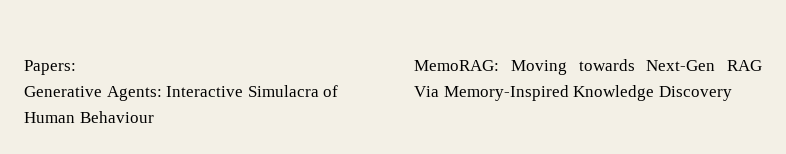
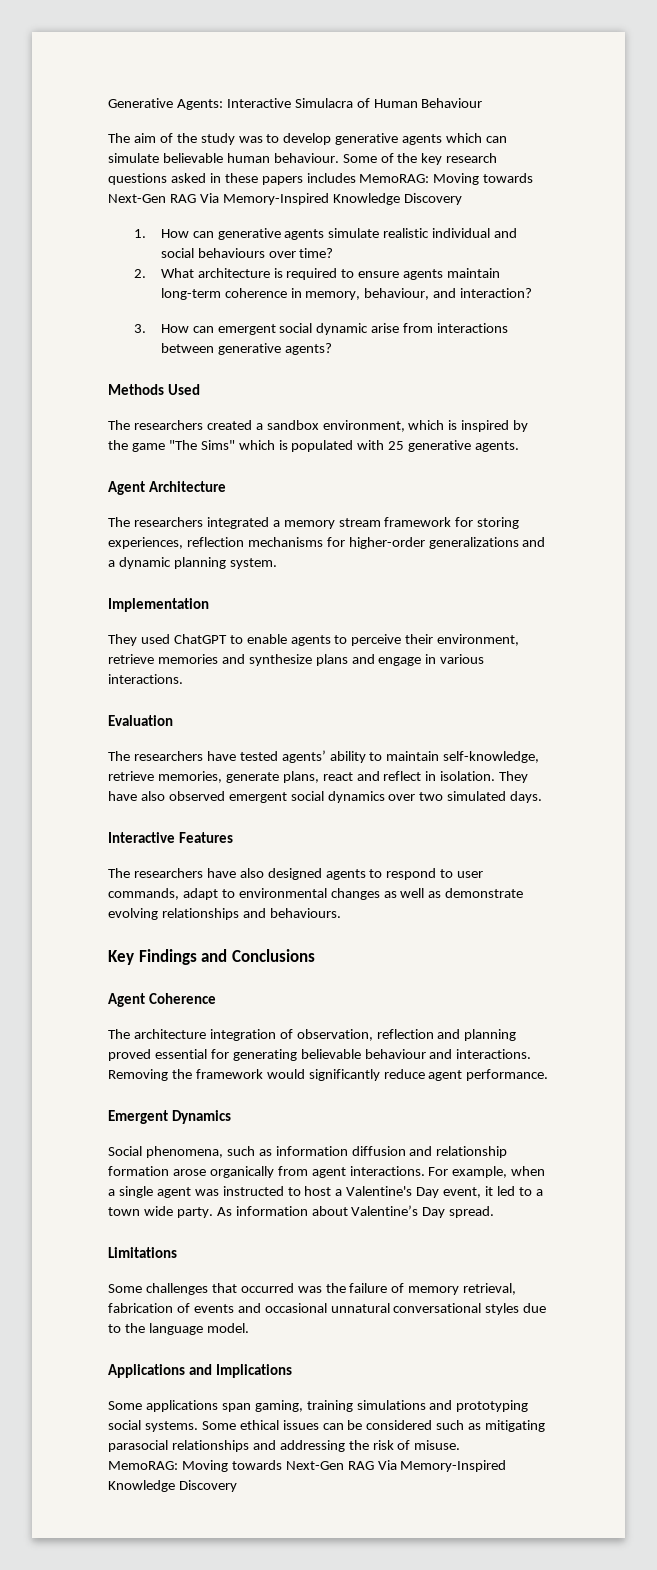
- Papers:
+ The aim of the study was to develop generative agents which can simulate believable human behaviour. Some of the key research questions asked in these papers includes MemoRAG: Moving towards Next-Gen RAG Via Memory-Inspired Knowledge Discovery
+ 1. How can generative agents simulate realistic individual and social behaviours over time?
+ 2. What architecture is required to ensure agents maintain long-term coherence in memory, behaviour, and interaction?
+ 3. How can emergent social dynamic arise from interactions between generative agents?
+ Methods Used
+ The researchers created a sandbox environment, which is inspired by the game "The Sims" which is populated with 25 generative agents.
+ Agent Architecture
+ The researchers integrated a memory stream framework for storing experiences, reflection mechanisms for higher-order generalizations and a dynamic planning system.
+ Implementation
+ They used ChatGPT to enable agents to perceive their environment, retrieve memories and synthesize plans and engage in various interactions.
+ Evaluation
+ The researchers have tested agents’ ability to maintain self-knowledge, retrieve memories, generate plans, react and reflect in isolation. They have also observed emergent social dynamics over two simulated days.
+ Interactive Features
+ The researchers have also designed agents to respond to user commands, adapt to environmental changes as well as demonstrate evolving relationships and behaviours.
+ Key Findings and Conclusions
+ Agent Coherence
+ The architecture integration of observation, reflection and planning proved essential for generating believable behaviour and interactions. Removing the framework would significantly reduce agent performance.
+ Emergent Dynamics
+ Social phenomena, such as information diffusion and relationship formation arose organically from agent interactions. For example, when a single agent was instructed to host a Valentine's Day event, it led to a town wide party. As information about Valentine’s Day spread.
+ Limitations
+ Some challenges that occurred was the failure of memory retrieval, fabrication of events and occasional unnatural conversational styles due to the language model.
+ Applications and Implications
+ Some applications span gaming, training simulations and prototyping social systems. Some ethical issues can be considered such as mitigating parasocial relationships and addressing the risk of misuse.

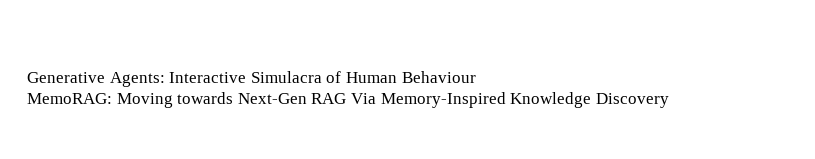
- The aim of the study was to develop generative agents which can simulate believable human behaviour. Some of the key research questions asked in these papers includes MemoRAG: Moving towards Next-Gen RAG Via Memory-Inspired Knowledge Discovery
- 1. How can generative agents simulate realistic individual and social behaviours over time?
- 2. What architecture is required to ensure agents maintain long-term coherence in memory, behaviour, and interaction?
- 3. How can emergent social dynamic arise from interactions between generative agents?
- Methods Used
- The researchers created a sandbox environment, which is inspired by the game "The Sims" which is populated with 25 generative agents.
- Agent Architecture
- The researchers integrated a memory stream framework for storing experiences, reflection mechanisms for higher-order generalizations and a dynamic planning system.
- Implementation
- They used ChatGPT to enable agents to perceive their environment, retrieve memories and synthesize plans and engage in various interactions.
- Evaluation
- The researchers have tested agents’ ability to maintain self-knowledge, retrieve memories, generate plans, react and reflect in isolation. They have also observed emergent social dynamics over two simulated days.
- Interactive Features
- The researchers have also designed agents to respond to user commands, adapt to environmental changes as well as demonstrate evolving relationships and behaviours.
- Key Findings and Conclusions
- Agent Coherence
- The architecture integration of observation, reflection and planning proved essential for generating believable behaviour and interactions. Removing the framework would significantly reduce agent performance.
- Emergent Dynamics
- Social phenomena, such as information diffusion and relationship formation arose organically from agent interactions. For example, when a single agent was instructed to host a Valentine's Day event, it led to a town wide party. As information about Valentine’s Day spread.
- Limitations
- Some challenges that occurred was the failure of memory retrieval, fabrication of events and occasional unnatural conversational styles due to the language model.
- Applications and Implications
- Some applications span gaming, training simulations and prototyping social systems. Some ethical issues can be considered such as mitigating parasocial relationships and addressing the risk of misuse.

